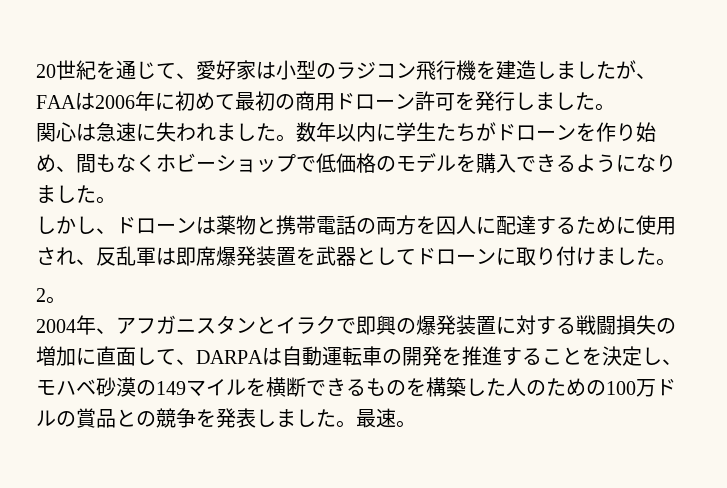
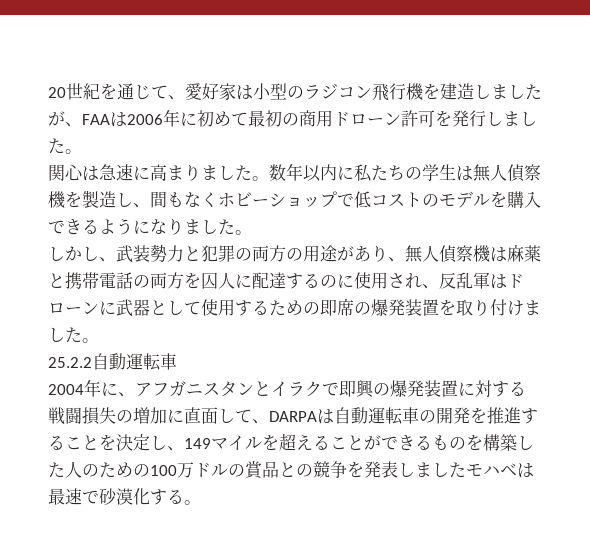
- 関心は急速に失われました。
+ 関心は急速に高まりました。
- 数年以内に学生たちがドローンを作り始め、間もなくホビーショップで低価格のモデルを購入できるようになりました。
+ 数年以内に私たちの学生は無人偵察機を製造し、間もなくホビーショップで低コストのモデルを購入できるようになりました。
- しかし、ドローンは薬物と携帯電話の両方を囚人に配達するために使用され、反乱軍は即席爆発装置を武器としてドローンに取り付けました。
+ しかし、武装勢力と犯罪の両方の用途があり、無人偵察機は麻薬と携帯電話の両方を囚人に配達するのに使用され、反乱軍はドローンに武器として使用するための即席の爆発装置を取り付けました。
- 2。
+ 25.2.2自動運転車
- 2004年、アフガニスタンとイラクで即興の爆発装置に対する戦闘損失の増加に直面して、DARPAは自動運転車の開発を推進することを決定し、モハベ砂漠の149マイルを横断できるものを構築した人のための100万ドルの賞品との競争を発表しました。最速。
+ 2004年に、アフガニスタンとイラクで即興の爆発装置に対する戦闘損失の増加に直面して、DARPAは自動運転車の開発を推進することを決定し、149マイルを超えることができるものを構築した人のための100万ドルの賞品との競争を発表しましたモハベは最速で砂漠化する。

